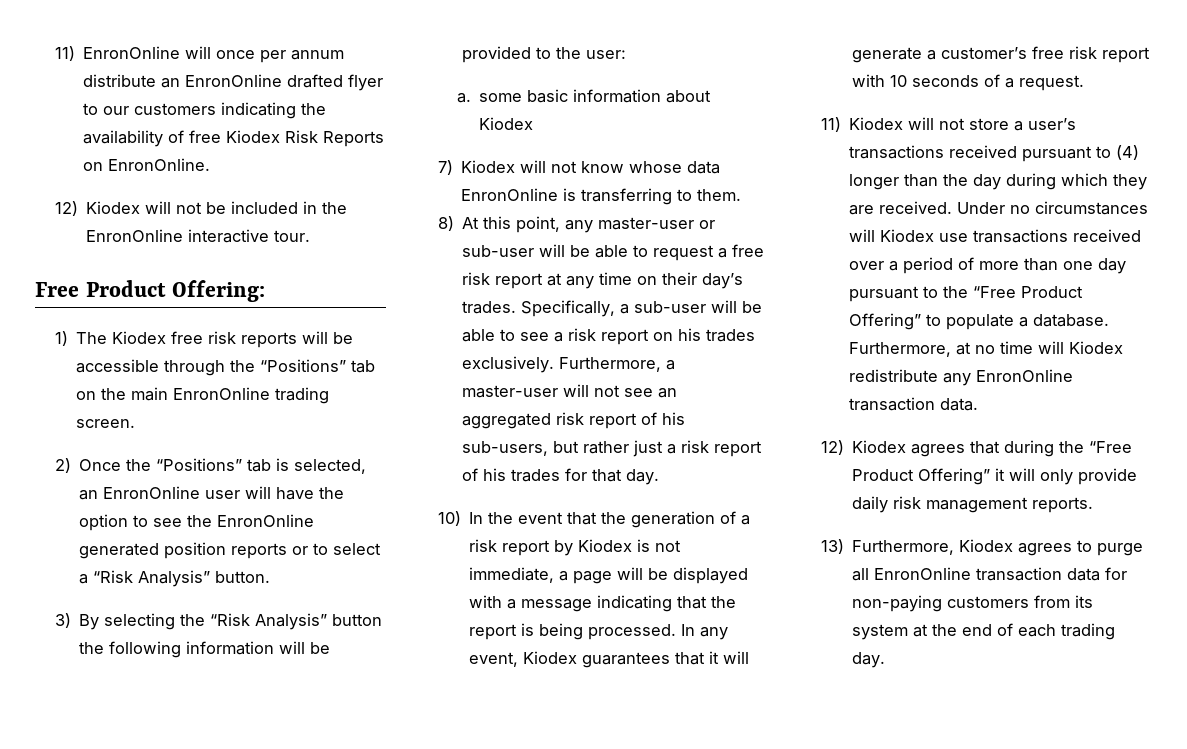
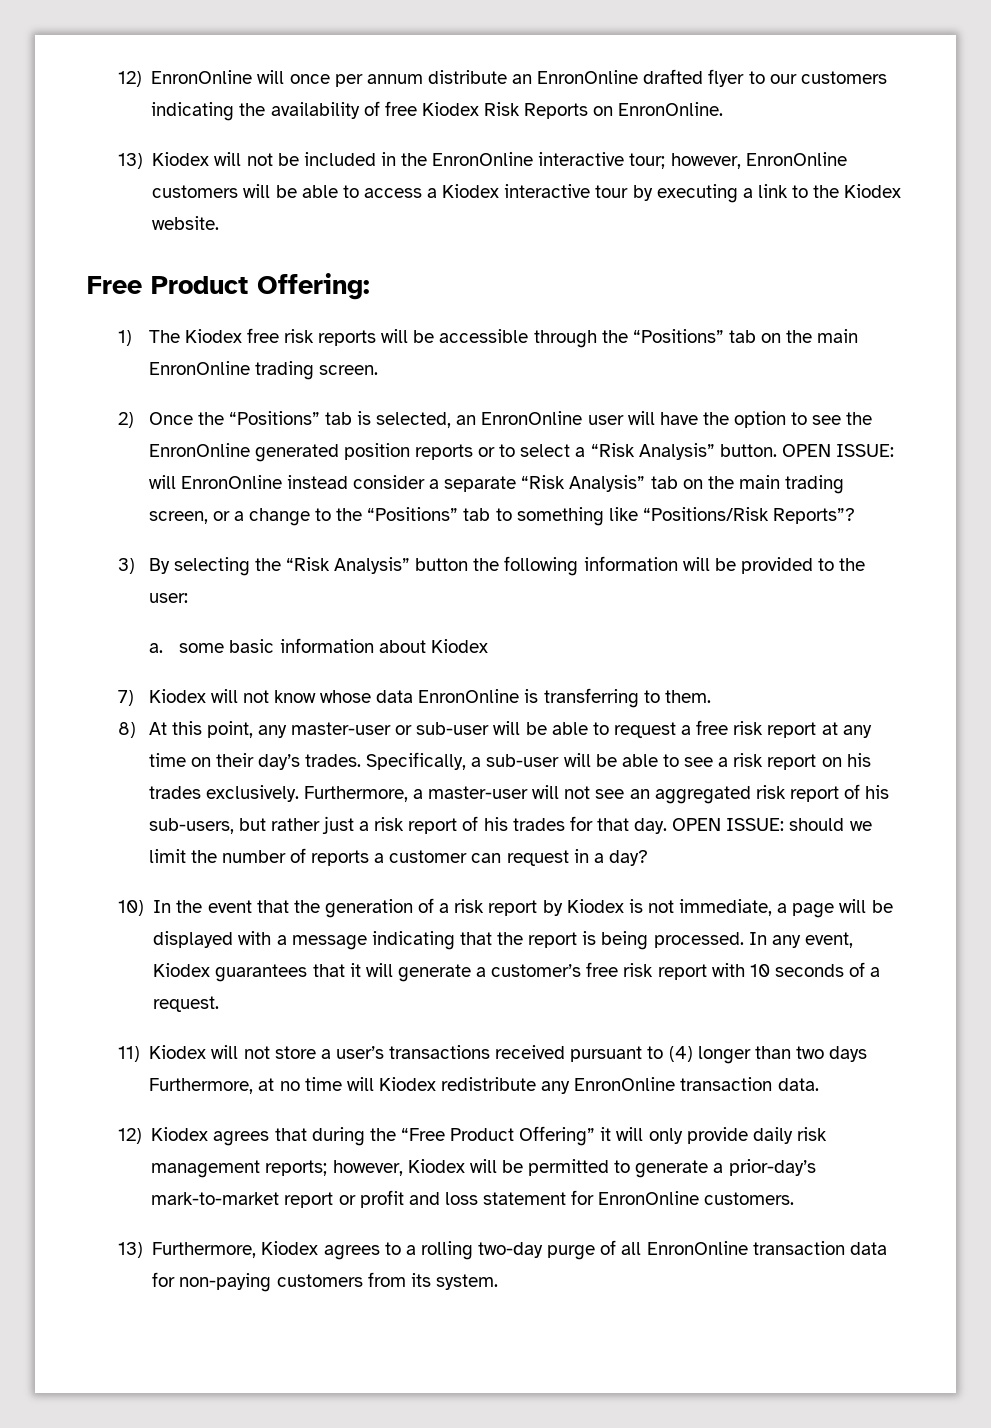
- 11) EnronOnline will once per annum distribute an EnronOnline drafted flyer to our customers indicating the availability of free Kiodex Risk Reports on EnronOnline.
+ 12) EnronOnline will once per annum distribute an EnronOnline drafted flyer to our customers indicating the availability of free Kiodex Risk Reports on EnronOnline.
- 12) Kiodex will not be included in the EnronOnline interactive tour.
+ 13) Kiodex will not be included in the EnronOnline interactive tour; however, EnronOnline customers will be able to access a Kiodex interactive tour by executing a link to the Kiodex website.
+ OPEN ISSUE: will EnronOnline instead consider a separate “Risk Analysis” tab on the main trading screen, or a change to the “Positions” tab to something like “Positions/Risk Reports”?
+ OPEN ISSUE: should we limit the number of reports a customer can request in a day?
- 11) Kiodex will not store a user’s transactions received pursuant to (4) longer than the day during which they are received. Under no circumstances will Kiodex use transactions received over a period of more than one day pursuant to the “Free Product Offering” to populate a database. Furthermore, at no time will Kiodex redistribute any EnronOnline transaction data.
+ 11) Kiodex will not store a user’s transactions received pursuant to (4) longer than two days Furthermore, at no time will Kiodex redistribute any EnronOnline transaction data.
- 12) Kiodex agrees that during the “Free Product Offering” it will only provide daily risk management reports.
+ 12) Kiodex agrees that during the “Free Product Offering” it will only provide daily risk management reports; however, Kiodex will be permitted to generate a prior-day’s mark-to-market report or profit and loss statement for EnronOnline customers.
- 13) Furthermore, Kiodex agrees to purge all EnronOnline transaction data for non-paying customers from its system at the end of each trading day.
+ 13) Furthermore, Kiodex agrees to a rolling two-day purge of all EnronOnline transaction data for non-paying customers from its system.

